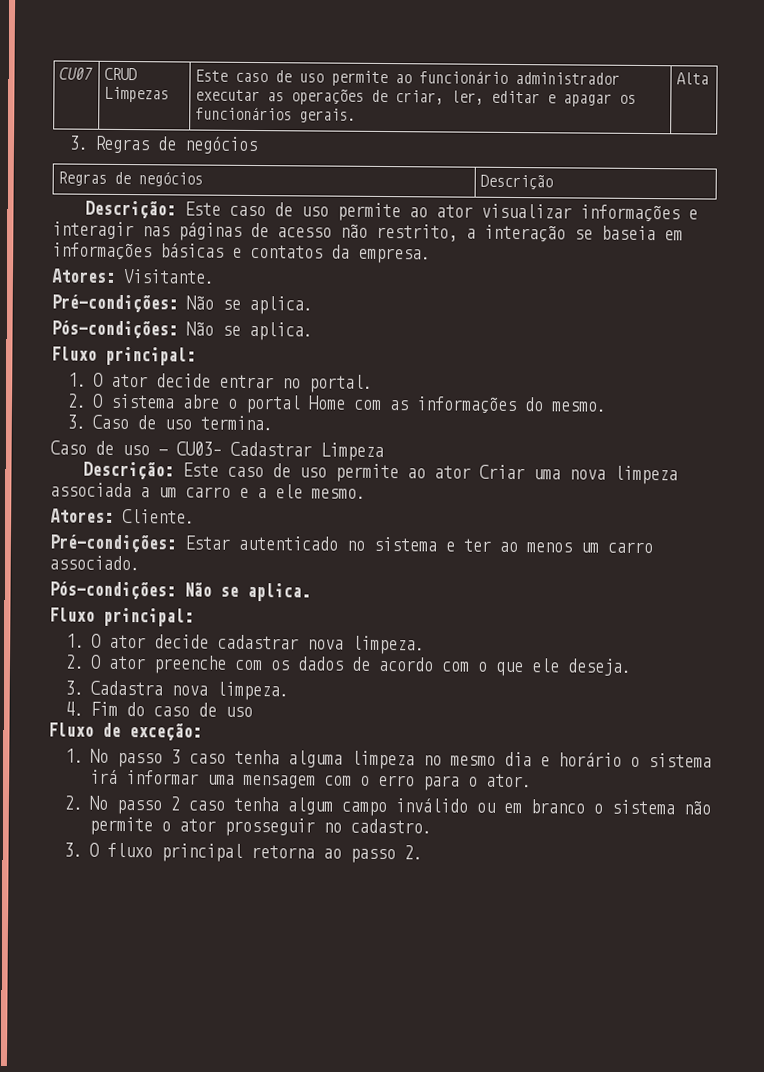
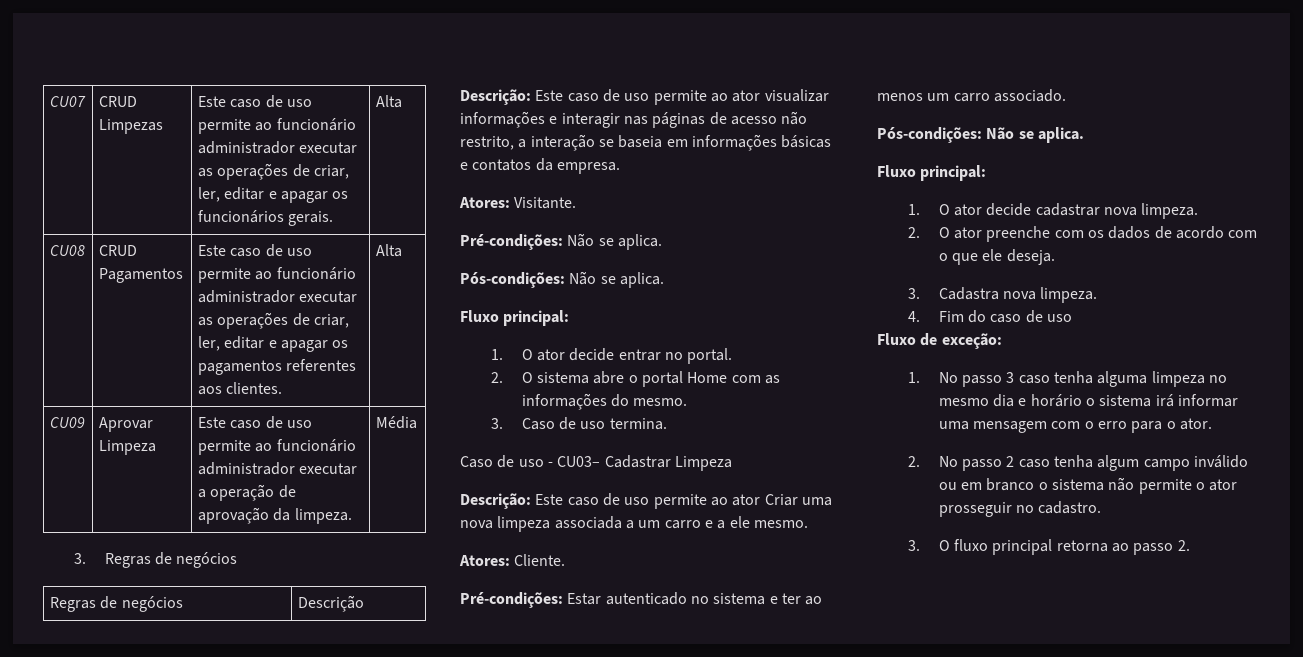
+ CU08 | CRUD Pagamentos | Este caso de uso permite ao funcionário administrador executar as operações de criar, ler, editar e apagar os pagamentos referentes aos clientes. | Alta
+ CU09 | Aprovar Limpeza | Este caso de uso permite ao funcionário administrador executar a operação de aprovação da limpeza. | Média

